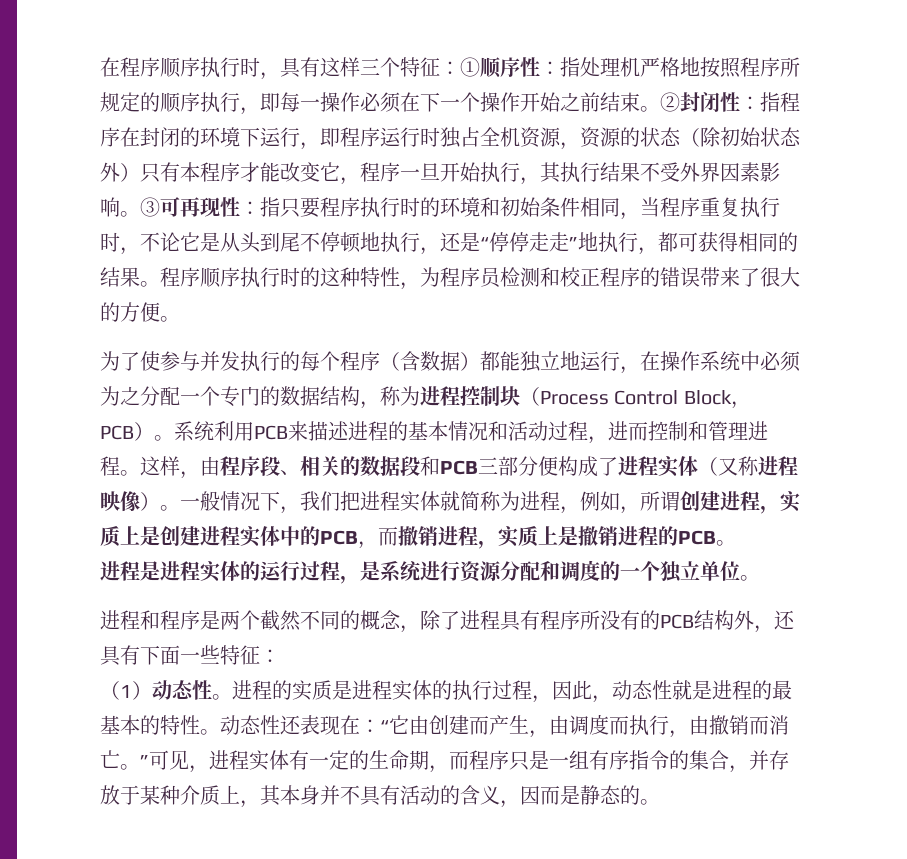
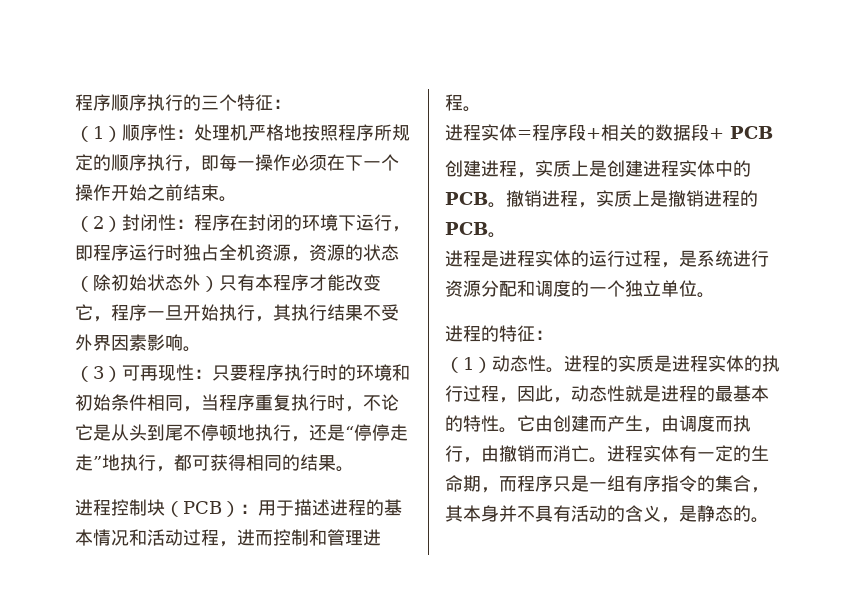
- 在程序顺序执行时，具有这样三个特征：①顺序性：
+ 程序顺序执行的三个特征：
+ （1）顺序性：
- 指处理机严格地按照程序所规定的顺序执行，即每一操作必须在下一个操作开始之前结束。②封闭性：
+ 处理机严格地按照程序所规定的顺序执行，即每一操作必须在下一个操作开始之前结束。
+ （2）封闭性：
- 指程序在封闭的环境下运行，即程序运行时独占全机资源，资源的状态（除初始状态外）只有本程序才能改变它，程序一旦开始执行，其执行结果不受外界因素影响。③可再现性：
+ 程序在封闭的环境下运行，即程序运行时独占全机资源，资源的状态（除初始状态外）只有本程序才能改变它，程序一旦开始执行，其执行结果不受外界因素影响。
+ （3）可再现性：
- 指只要程序执行时的环境和初始条件相同，当程序重复执行时，不论它是从头到尾不停顿地执行，还是“停停走走”地执行，都可获得相同的结果。程序顺序执行时的这种特性，为程序员检测和校正程序的错误带来了很大的方便。
- 为了使参与并发执行的每个程序（含数据）都能独立地运行，在操作系统中必须为之分配一个专门的数据结构，称为进程控制块（Process Control Block，PCB）。系统利用PCB来描述进程的基本情况和活动过程，进而控制和管理进程。这样，由程序段、相关的数据段和PCB三部分便构成了进程实体（又称进程映像）。一般情况下，我们把进程实体就简称为进程，例如，所谓创建进程，实质上是创建进程实体中的PCB，而撤销进程，实质上是撤销进程的PCB。
+ 只要程序执行时的环境和初始条件相同，当程序重复执行时，不论它是从头到尾不停顿地执行，还是“停停走走”地执行，都可获得相同的结果。
+ 进程控制块（PCB）：用于描述进程的基本情况和活动过程，进而控制和管理进程。
+ 进程实体=程序段+相关的数据段+ PCB
+ 创建进程，实质上是创建进程实体中的PCB。撤销进程，实质上是撤销进程的PCB。
- 进程和程序是两个截然不同的概念，除了进程具有程序所没有的PCB结构外，还具有下面一些特征：
+ 进程的特征：
- 动态性还表现在：“它由创建而产生，由调度而执行，由撤销而消亡。”可见，进程实体有一定的生命期，而程序只是一组有序指令的集合，并存放于某种介质上，其本身并不具有活动的含义，因而是静态的。
+ 它由创建而产生，由调度而执行，由撤销而消亡。进程实体有一定的生命期，而程序只是一组有序指令的集合，其本身并不具有活动的含义，是静态的。

